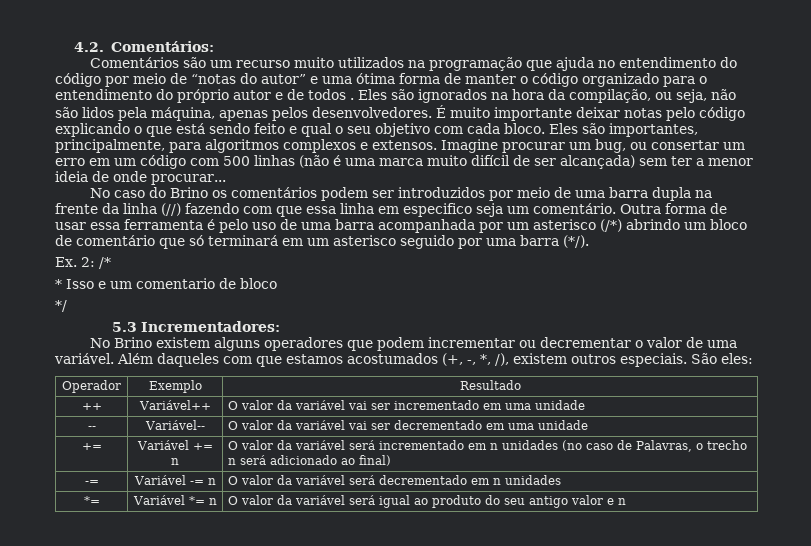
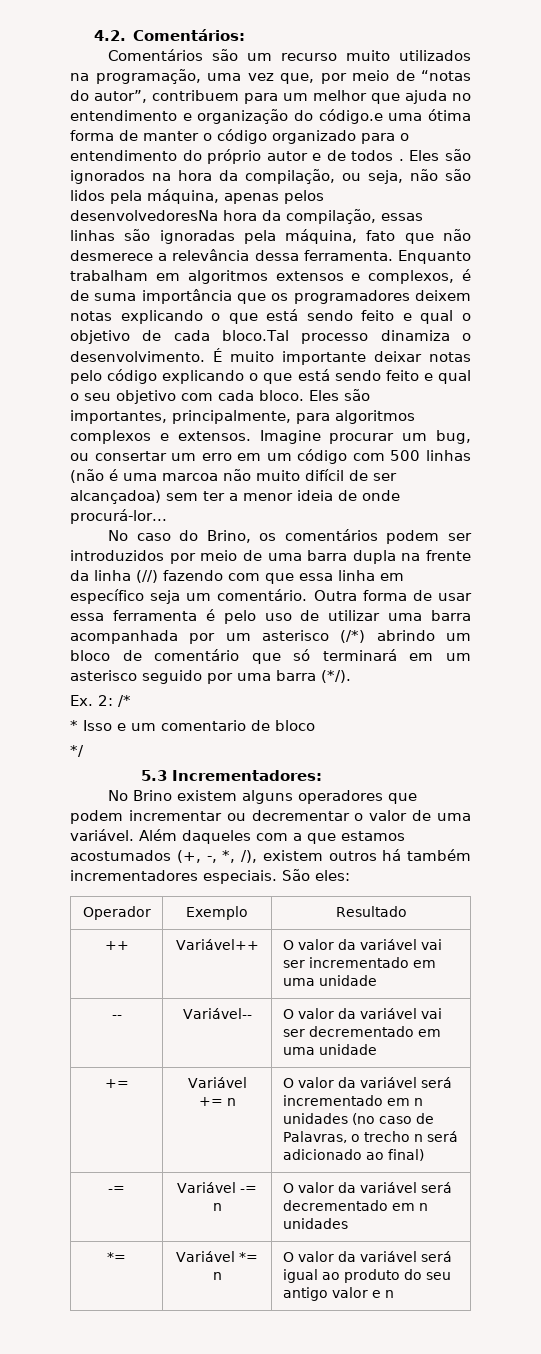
- Comentários são um recurso muito utilizados na programação que ajuda no entendimento do código por meio de “notas do autor” e uma ótima forma de manter o código organizado para o entendimento do próprio autor e de todos .
+ Comentários são um recurso muito utilizados na programação, uma vez que, por meio de “notas do autor”, contribuem para um melhor que ajuda no entendimento e organização do código.e uma ótima forma de manter o código organizado para o entendimento do próprio autor e de todos .
- Eles são ignorados na hora da compilação, ou seja, não são lidos pela máquina, apenas pelos desenvolvedores.
+ Eles são ignorados na hora da compilação, ou seja, não são lidos pela máquina, apenas pelos desenvolvedoresNa hora da compilação, essas linhas são ignoradas pela máquina, fato que não desmerece a relevância dessa ferramenta. Enquanto trabalham em algoritmos extensos e complexos, é de suma importância que os programadores deixem notas explicando o que está sendo feito e qual o objetivo de cada bloco.Tal processo dinamiza o desenvolvimento.
- Imagine procurar um bug, ou consertar um erro em um código com 500 linhas (não é uma marca muito difícil de ser alcançada) sem ter a menor ideia de onde procurar...
+ Imagine procurar um bug, ou consertar um erro em um código com 500 linhas (não é uma marcoa não muito difícil de ser alcançadoa) sem ter a menor ideia de onde procurá-lor...
- No caso do Brino os comentários podem ser introduzidos por meio de uma barra dupla na frente da linha (//) fazendo com que essa linha em especifico seja um comentário.
+ No caso do Brino, os comentários podem ser introduzidos por meio de uma barra dupla na frente da linha (//) fazendo com que essa linha em específico seja um comentário.
- Outra forma de usar essa ferramenta é pelo uso de uma barra acompanhada por um asterisco (/*) abrindo um bloco de comentário que só terminará em um asterisco seguido por uma barra (*/).
+ Outra forma de usar essa ferramenta é pelo uso de utilizar uma barra acompanhada por um asterisco (/*) abrindo um bloco de comentário que só terminará em um asterisco seguido por uma barra (*/).
- Além daqueles com que estamos acostumados (+, -, *, /), existem outros especiais.
+ Além daqueles com a que estamos acostumados (+, -, *, /), existem outros há também incrementadores especiais.

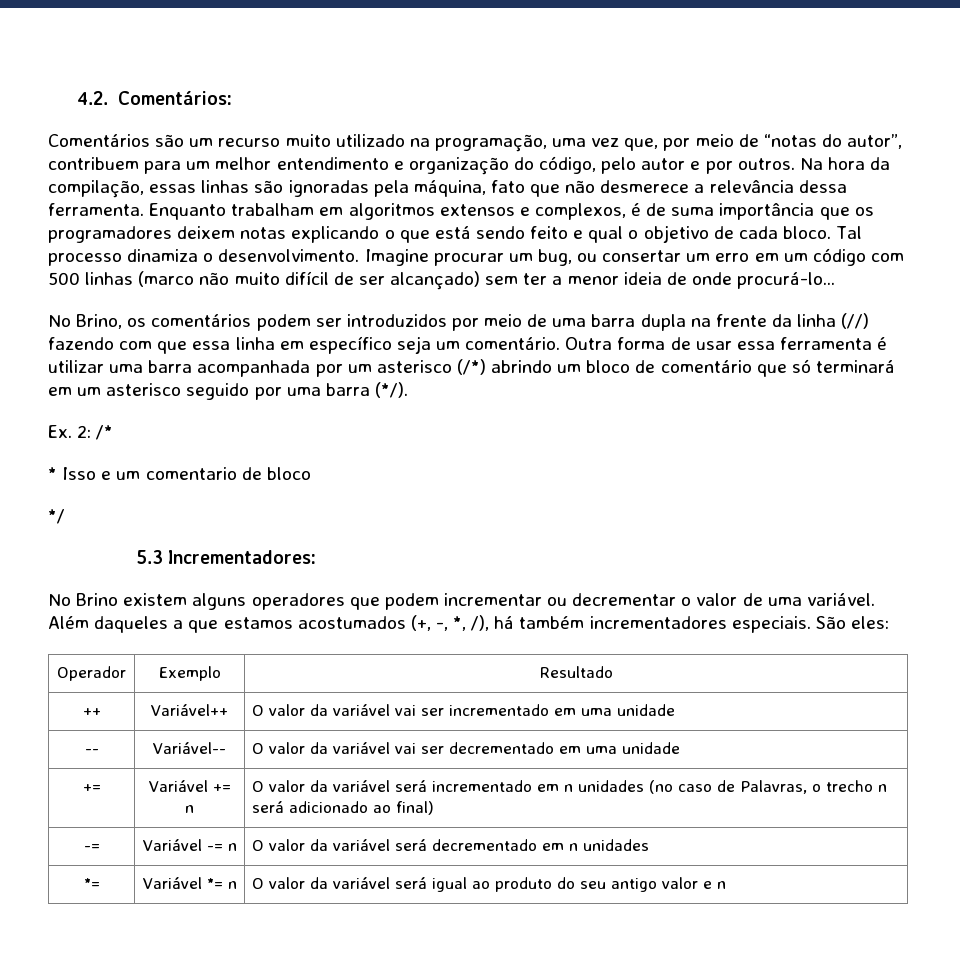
- Comentários são um recurso muito utilizados na programação, uma vez que, por meio de “notas do autor”, contribuem para um melhor que ajuda no entendimento e organização do código.e uma ótima forma de manter o código organizado para o entendimento do próprio autor e de todos . Eles são ignorados na hora da compilação, ou seja, não são lidos pela máquina, apenas pelos desenvolvedoresNa hora da compilação, essas linhas são ignoradas pela máquina, fato que não desmerece a relevância dessa ferramenta.
+ Comentários são um recurso muito utilizado na programação, uma vez que, por meio de “notas do autor”, contribuem para um melhor entendimento e organização do código, pelo autor e por outros. Na hora da compilação, essas linhas são ignoradas pela máquina, fato que não desmerece a relevância dessa ferramenta.
- Enquanto trabalham em algoritmos extensos e complexos, é de suma importância que os programadores deixem notas explicando o que está sendo feito e qual o objetivo de cada bloco.Tal processo dinamiza o desenvolvimento.
+ Enquanto trabalham em algoritmos extensos e complexos, é de suma importância que os programadores deixem notas explicando o que está sendo feito e qual o objetivo de cada bloco. Tal processo dinamiza o desenvolvimento.
- É muito importante deixar notas pelo código explicando o que está sendo feito e qual o seu objetivo com cada bloco. Eles são importantes, principalmente, para algoritmos complexos e extensos.
- Imagine procurar um bug, ou consertar um erro em um código com 500 linhas (não é uma marcoa não muito difícil de ser alcançadoa) sem ter a menor ideia de onde procurá-lor...
- No caso do Brino, os comentários podem ser introduzidos por meio de uma barra dupla na frente da linha (//) fazendo com que essa linha em específico seja um comentário.
+ Imagine procurar um bug, ou consertar um erro em um código com 500 linhas (marco não muito difícil de ser alcançado) sem ter a menor ideia de onde procurá-lo...
+ No Brino, os comentários podem ser introduzidos por meio de uma barra dupla na frente da linha (//) fazendo com que essa linha em específico seja um comentário.
- Outra forma de usar essa ferramenta é pelo uso de utilizar uma barra acompanhada por um asterisco (/*) abrindo um bloco de comentário que só terminará em um asterisco seguido por uma barra (*/).
+ Outra forma de usar essa ferramenta é utilizar uma barra acompanhada por um asterisco (/*) abrindo um bloco de comentário que só terminará em um asterisco seguido por uma barra (*/).
- Além daqueles com a que estamos acostumados (+, -, *, /), existem outros há também incrementadores especiais.
+ Além daqueles a que estamos acostumados (+, -, *, /), há também incrementadores especiais.

